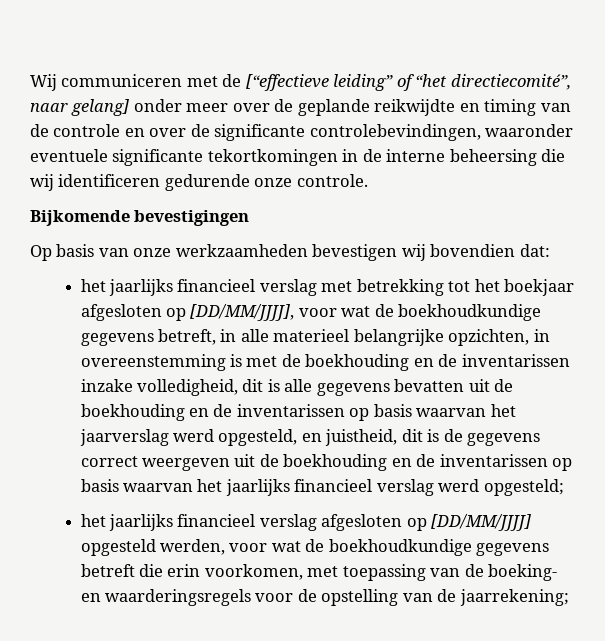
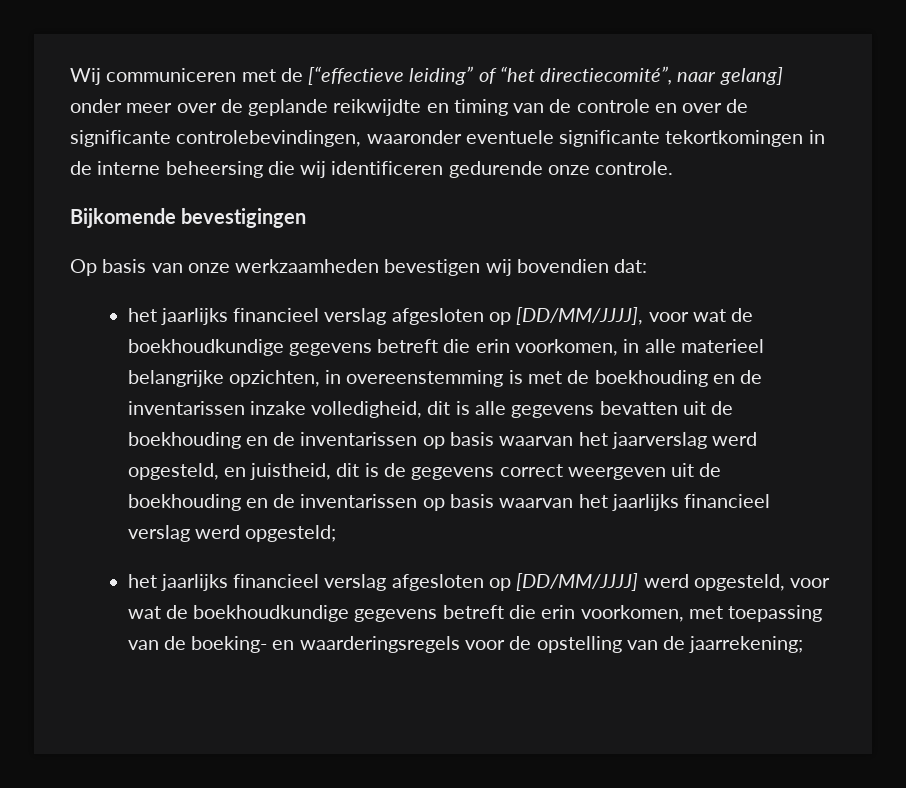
- het jaarlijks financieel verslag met betrekking tot het boekjaar afgesloten op [DD/MM/JJJJ], voor wat de boekhoudkundige gegevens betreft, in alle materieel belangrijke opzichten, in overeenstemming is met de boekhouding en de inventarissen inzake volledigheid, dit is alle gegevens bevatten uit de boekhouding en de inventarissen op basis waarvan het jaarverslag werd opgesteld, en juistheid, dit is de gegevens correct weergeven uit de boekhouding en de inventarissen op basis waarvan het jaarlijks financieel verslag werd opgesteld;
+ het jaarlijks financieel verslag afgesloten op [DD/MM/JJJJ], voor wat de boekhoudkundige gegevens betreft die erin voorkomen, in alle materieel belangrijke opzichten, in overeenstemming is met de boekhouding en de inventarissen inzake volledigheid, dit is alle gegevens bevatten uit de boekhouding en de inventarissen op basis waarvan het jaarverslag werd opgesteld, en juistheid, dit is de gegevens correct weergeven uit de boekhouding en de inventarissen op basis waarvan het jaarlijks financieel verslag werd opgesteld;
- het jaarlijks financieel verslag afgesloten op [DD/MM/JJJJ] opgesteld werden, voor wat de boekhoudkundige gegevens betreft die erin voorkomen, met toepassing van de boeking- en waarderingsregels voor de opstelling van de jaarrekening;
+ het jaarlijks financieel verslag afgesloten op [DD/MM/JJJJ] werd opgesteld, voor wat de boekhoudkundige gegevens betreft die erin voorkomen, met toepassing van de boeking- en waarderingsregels voor de opstelling van de jaarrekening;

